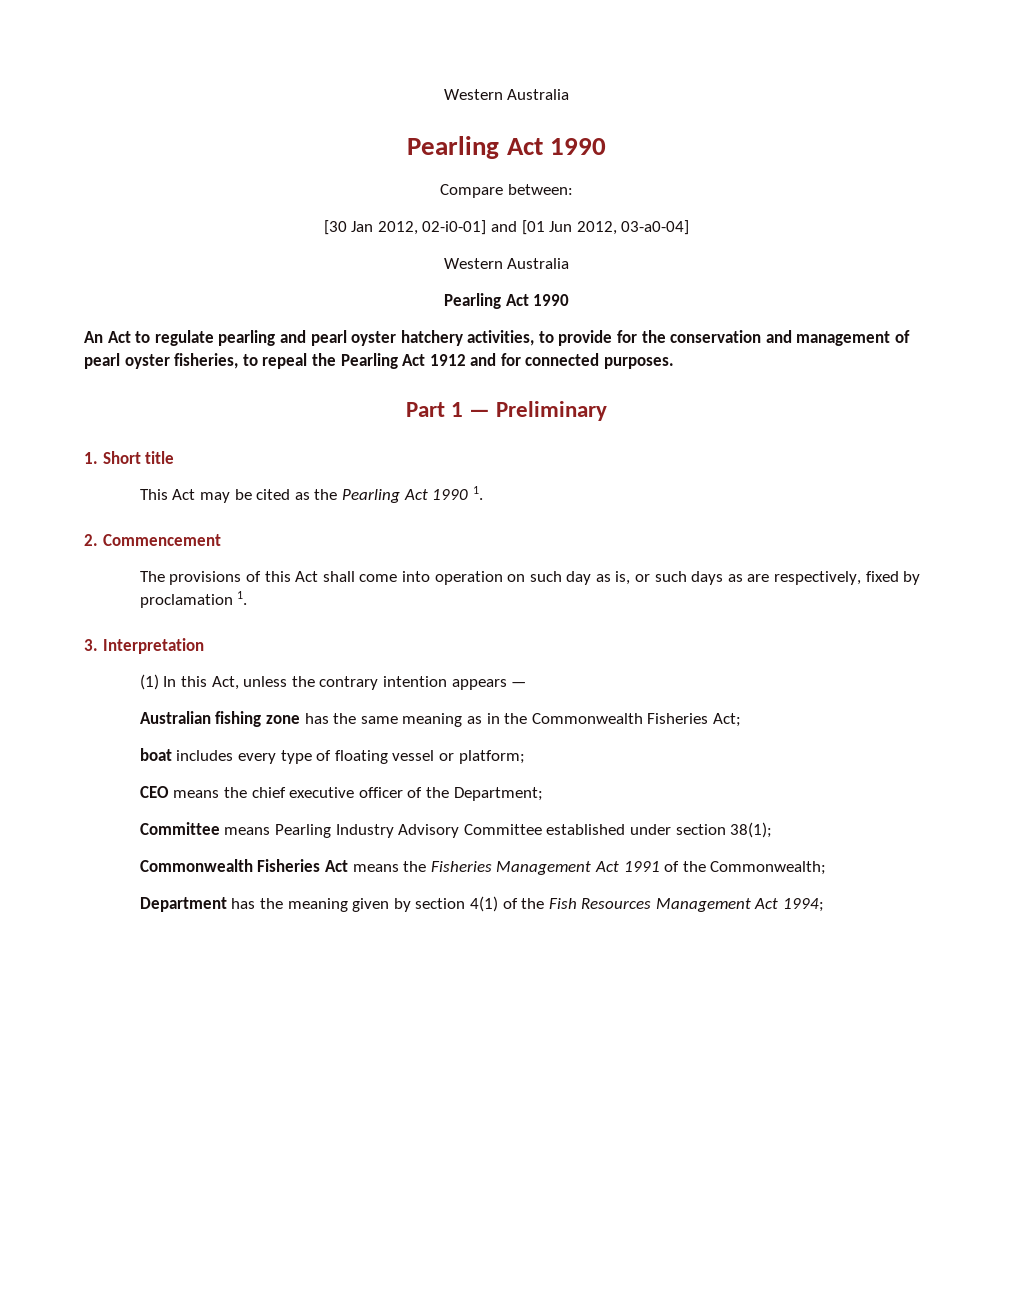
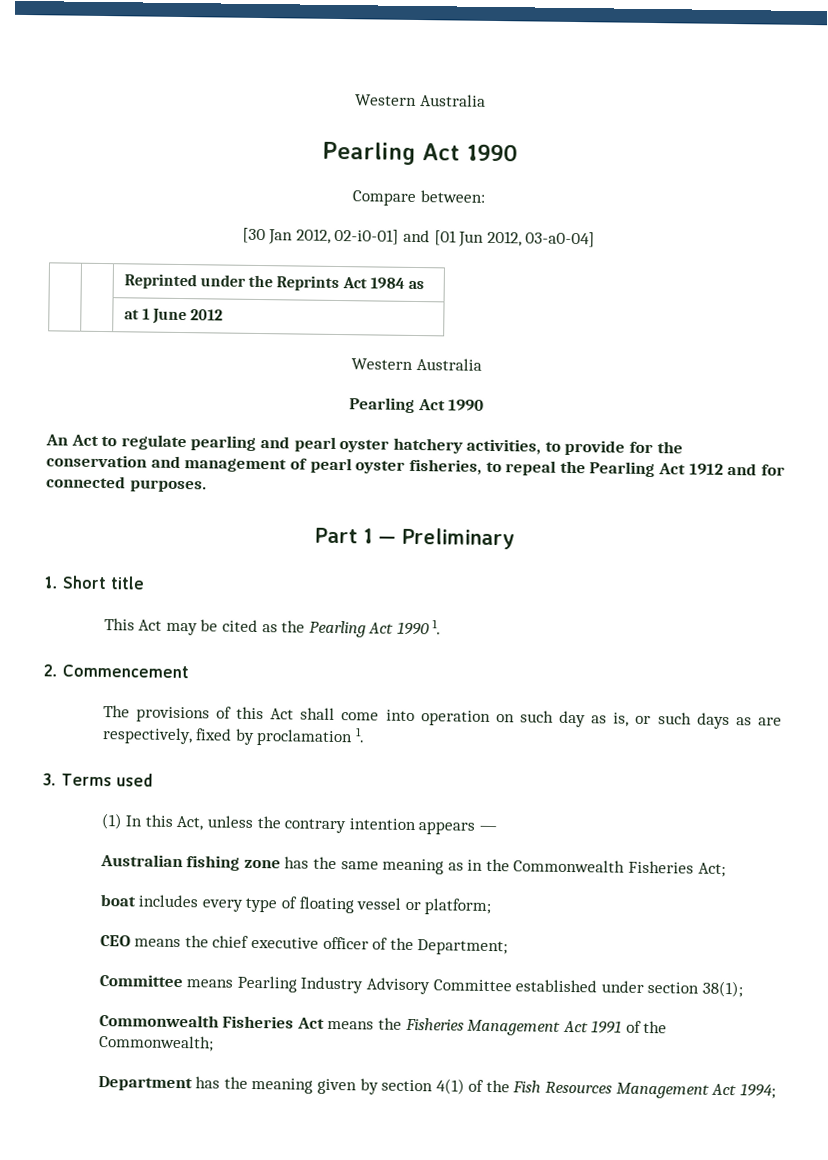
+ | | Reprinted under the Reprints Act 1984 as
+ | | at 1 June 2012
- 3. Interpretation
+ 3. Terms used

